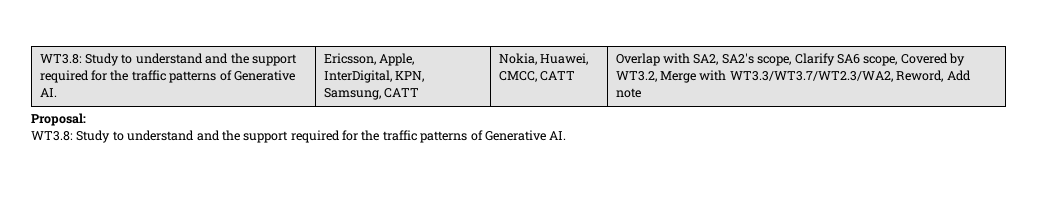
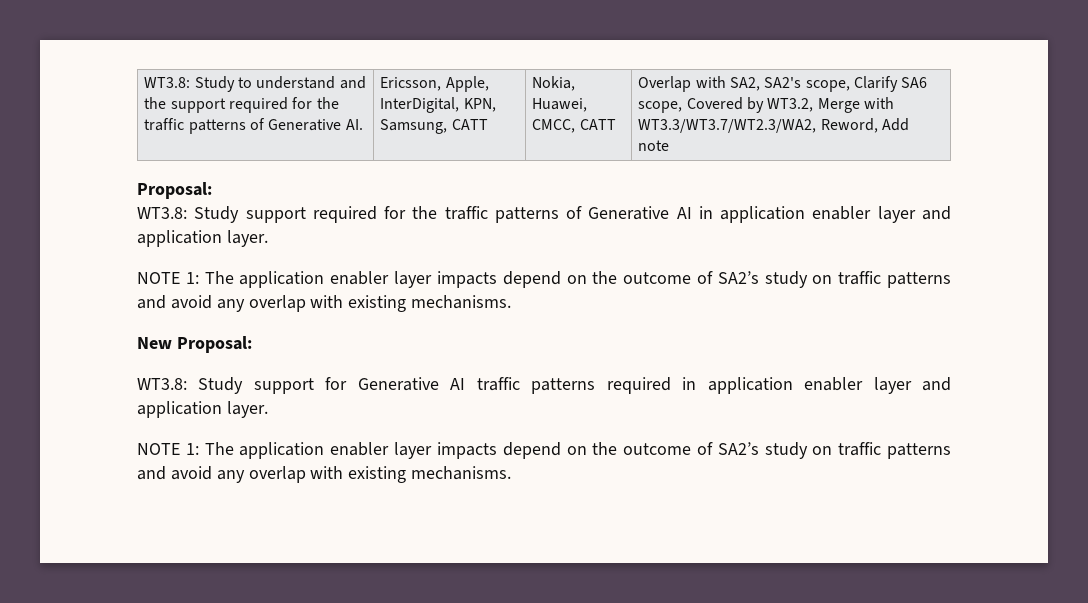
  Overlap with SA2, SA2's scope, Clarify SA6 scope, Covered by WT3.2, Merge with WT3.3/WT3.7/WT2.3/WA2, Reword, Add note
  Proposal:
- WT3.8: Study to understand and the support required for the traffic patterns of Generative AI.
+ WT3.8: Study support required for the traffic patterns of Generative AI in application enabler layer and application layer.
+ NOTE 1: The application enabler layer impacts depend on the outcome of SA2’s study on traffic patterns and avoid any overlap with existing mechanisms.
+ New Proposal:
+ WT3.8: Study support for Generative AI traffic patterns required in application enabler layer and application layer.
+ NOTE 1: The application enabler layer impacts depend on the outcome of SA2’s study on traffic patterns and avoid any overlap with existing mechanisms.

